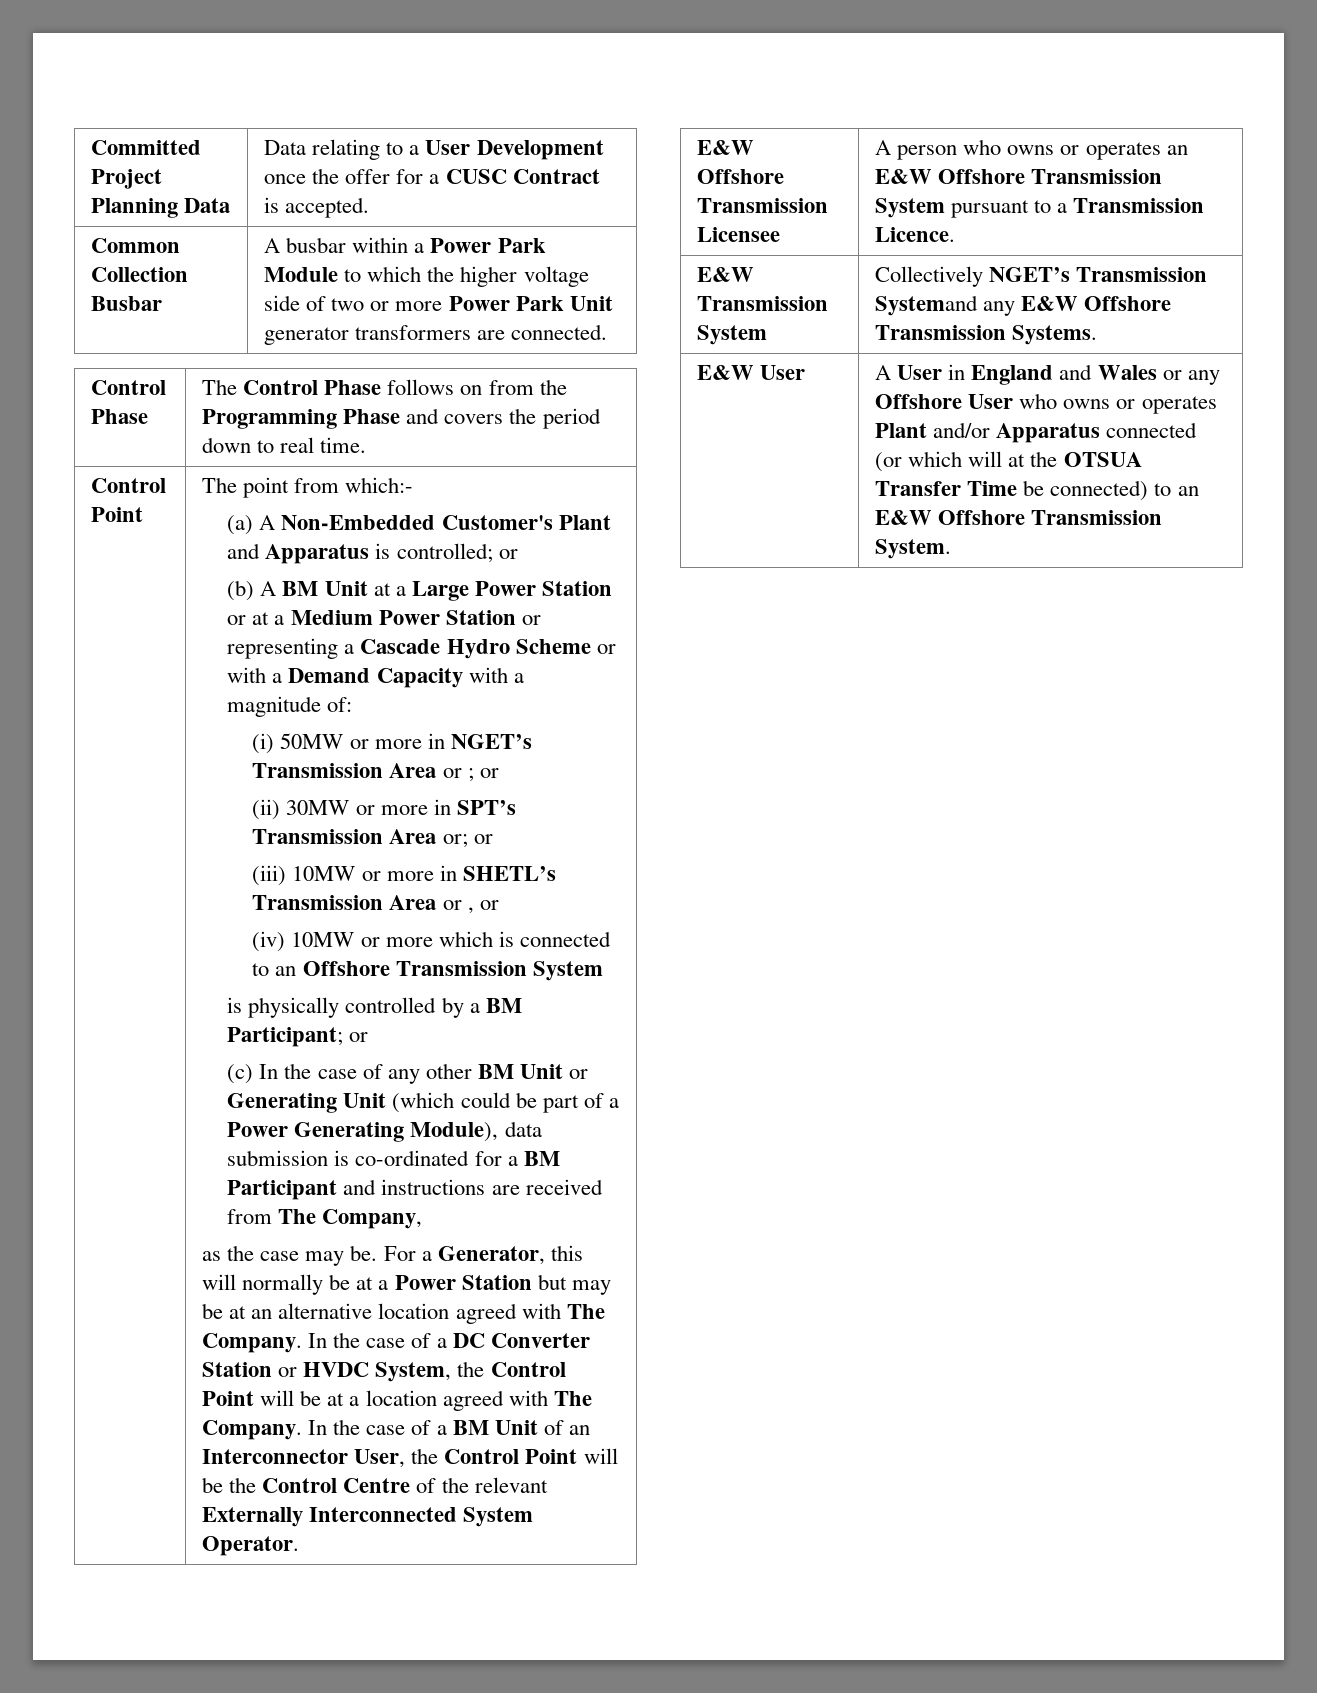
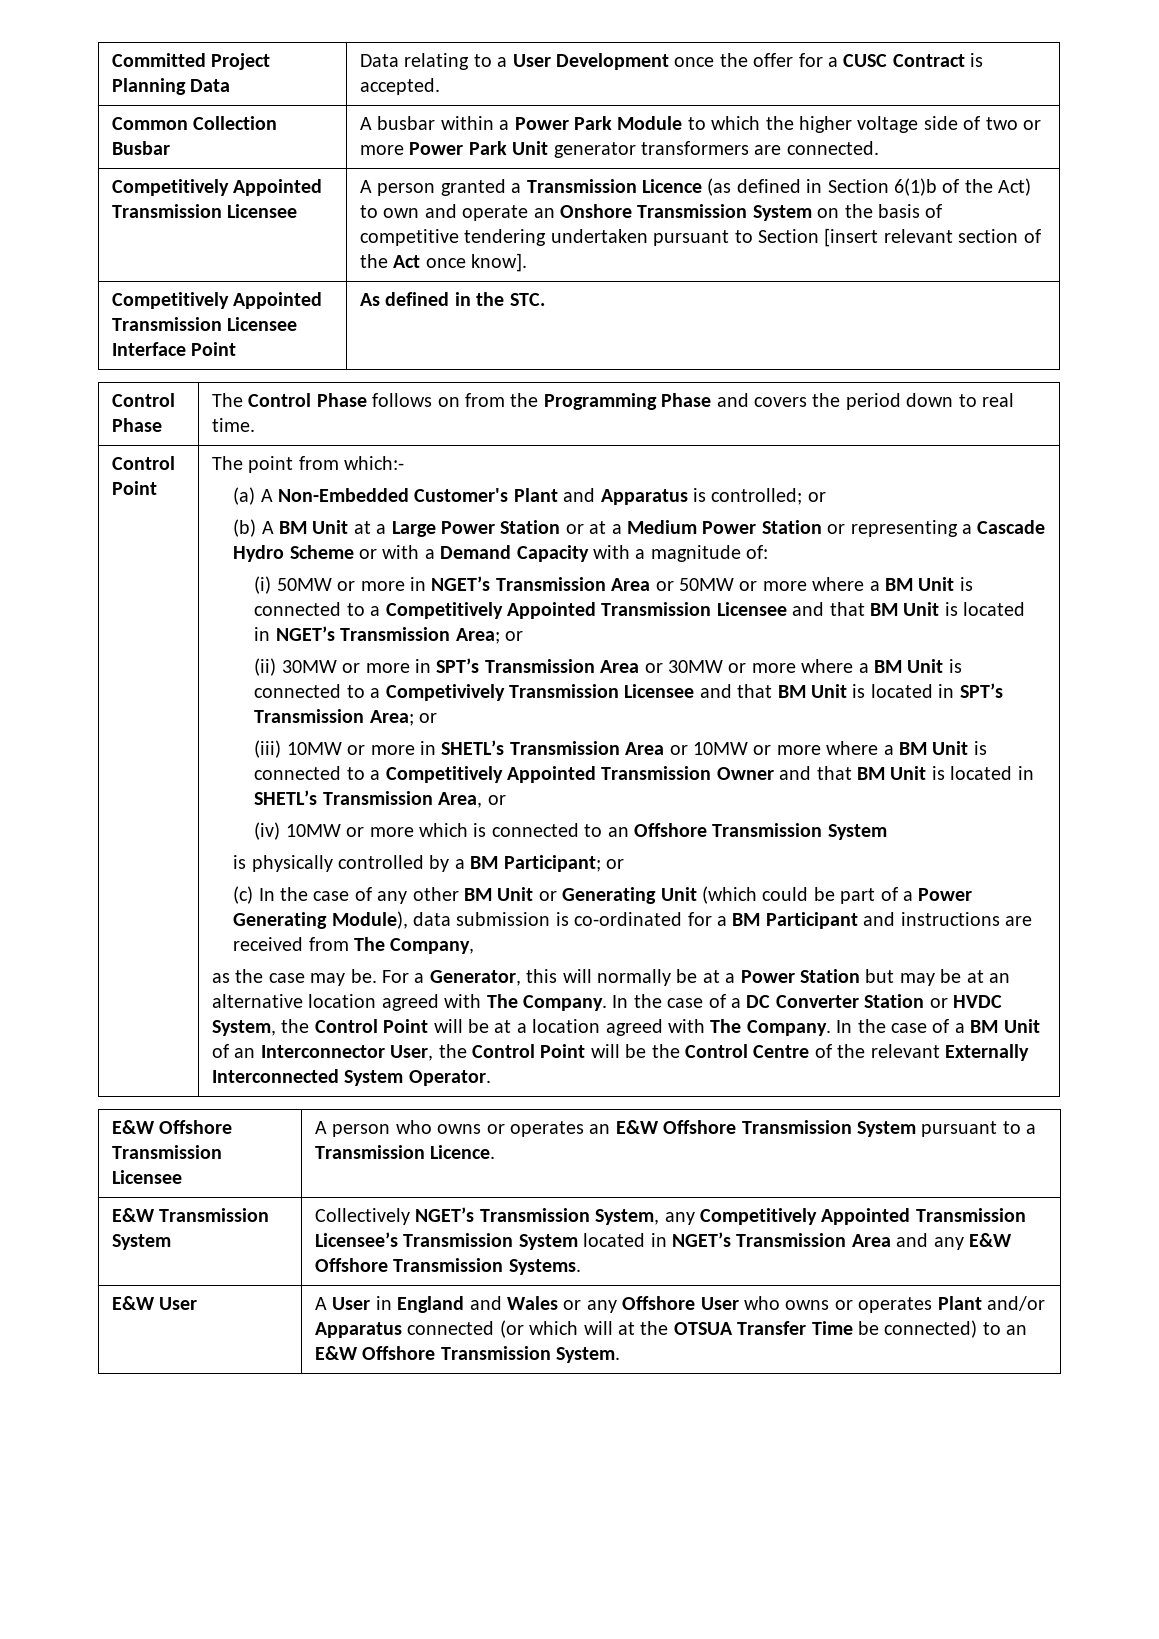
+ Competitively Appointed Transmission Licensee | A person granted a Transmission Licence (as defined in Section 6(1)b of the Act) to own and operate an Onshore Transmission System on the basis of competitive tendering undertaken pursuant to Section [insert relevant section of the Act once know].
+ Competitively Appointed Transmission Licensee Interface Point | As defined in the STC.
- (i) 50MW or more in NGET’s Transmission Area or ; or
+ (i) 50MW or more in NGET’s Transmission Area or 50MW or more where a BM Unit is connected to a Competitively Appointed Transmission Licensee and that BM Unit is located in NGET’s Transmission Area; or
- (ii) 30MW or more in SPT’s Transmission Area or; or
+ (ii) 30MW or more in SPT’s Transmission Area or 30MW or more where a BM Unit is connected to a Competivively Transmission Licensee and that BM Unit is located in SPT’s Transmission Area; or
- (iii) 10MW or more in SHETL’s Transmission Area or , or
+ (iii) 10MW or more in SHETL’s Transmission Area or 10MW or more where a BM Unit is connected to a Competitively Appointed Transmission Owner and that BM Unit is located in SHETL’s Transmission Area, or
- E&W Transmission System | Collectively NGET’s Transmission Systemand any E&W Offshore Transmission Systems.
+ E&W Transmission System | Collectively NGET’s Transmission System, any Competitively Appointed Transmission Licensee’s Transmission System located in NGET’s Transmission Area and any E&W Offshore Transmission Systems.

